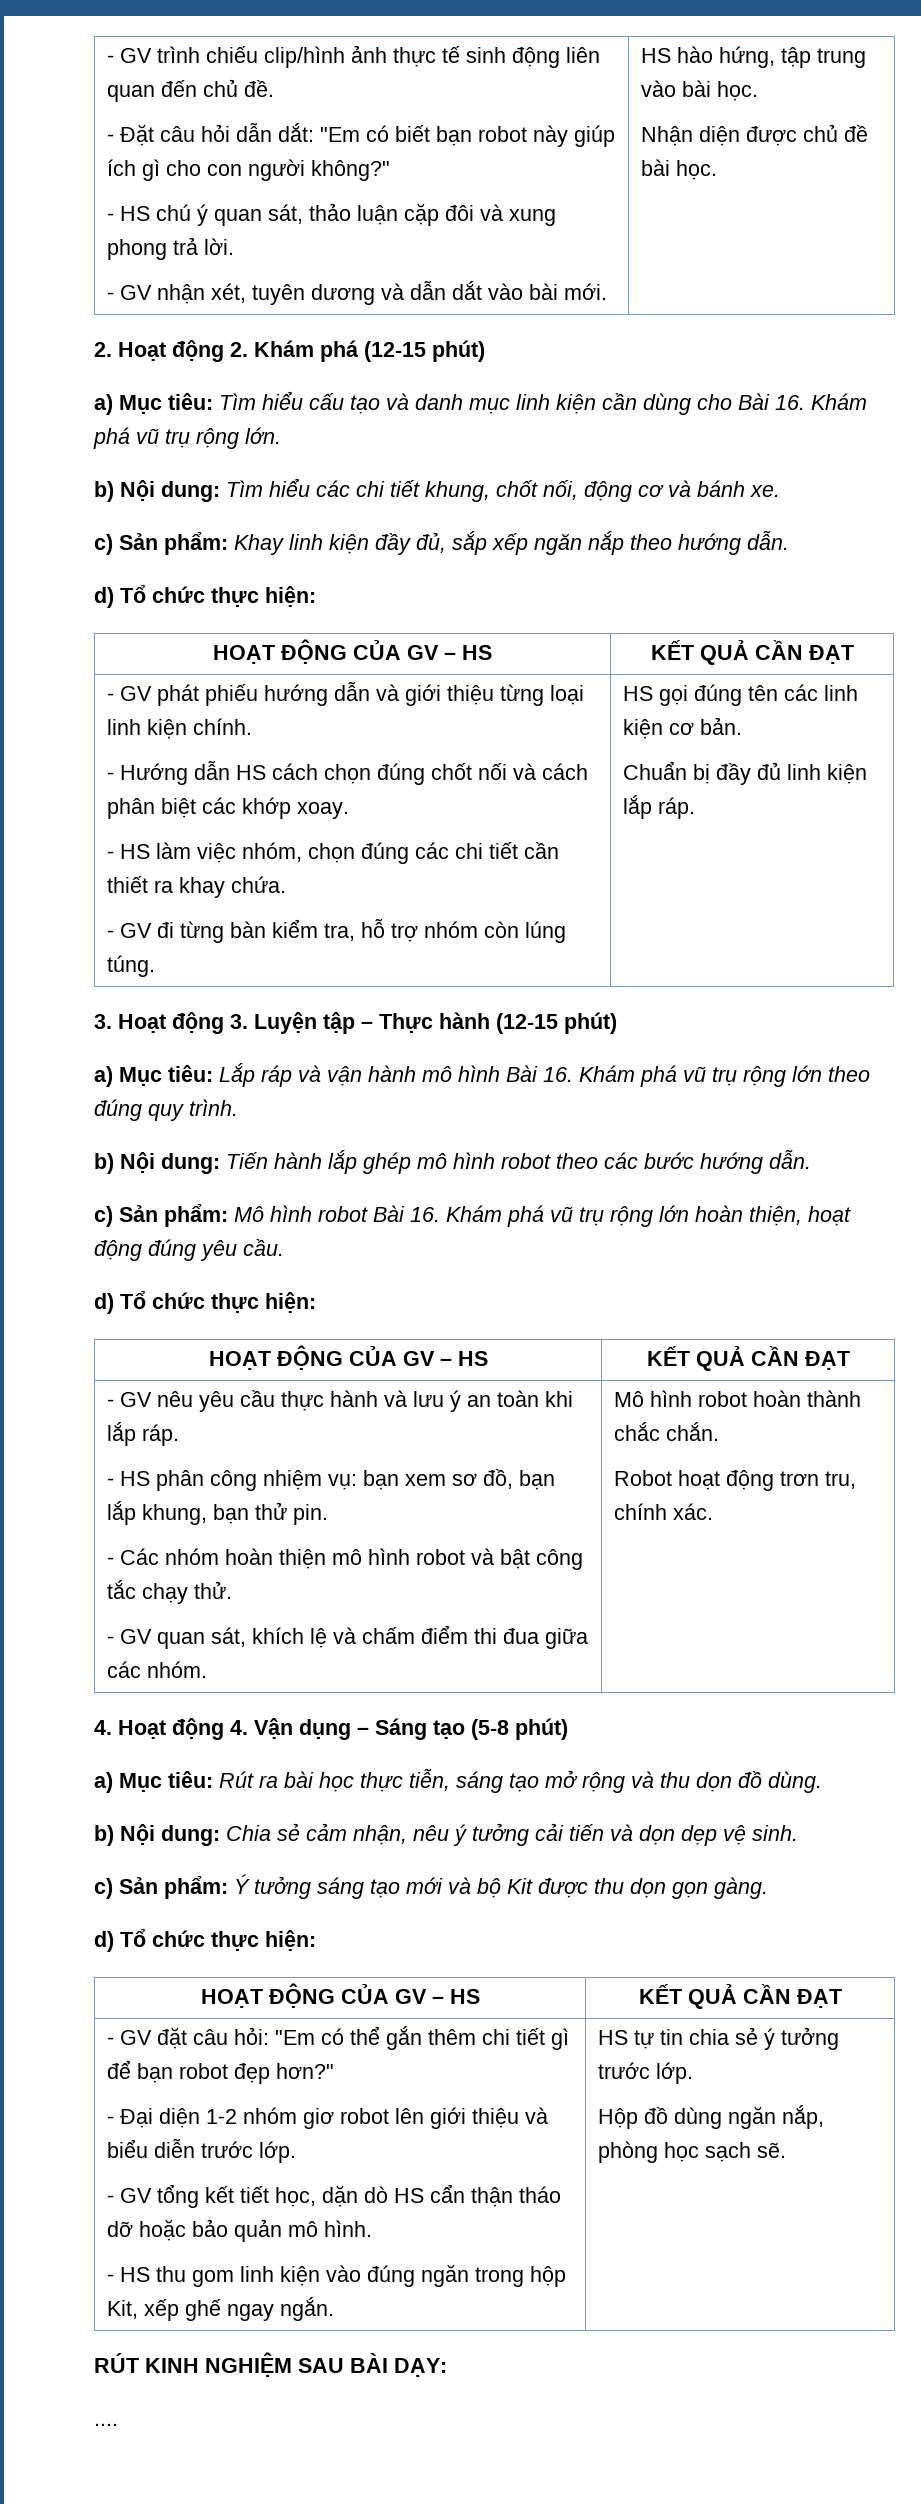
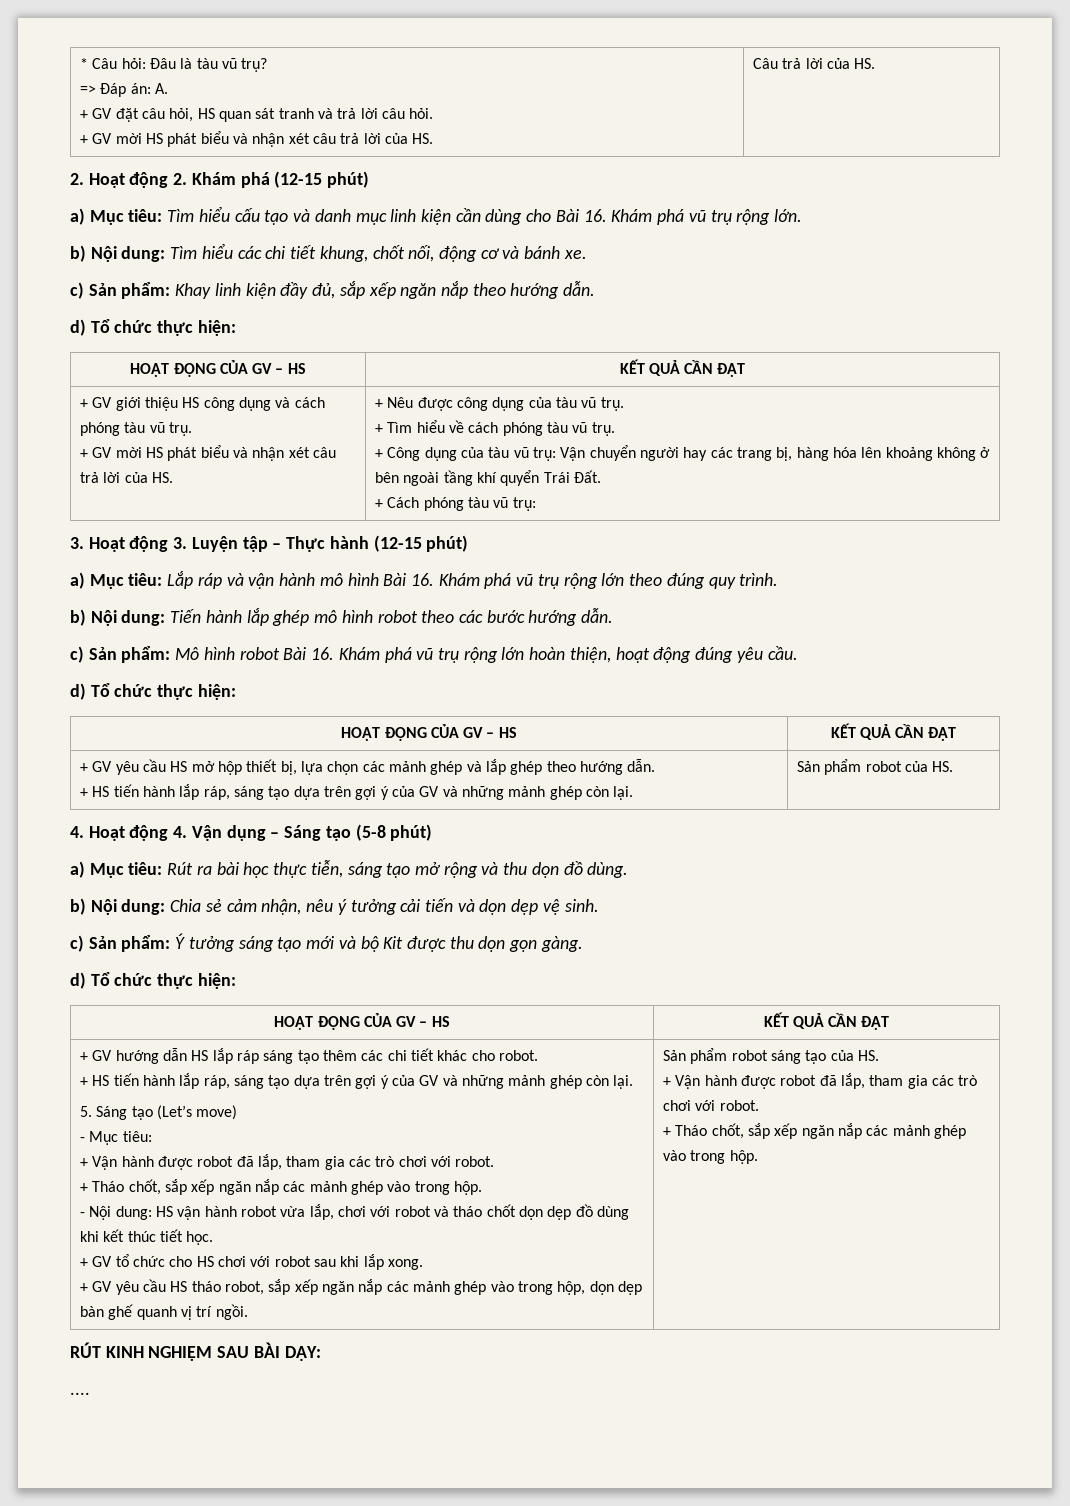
- - GV trình chiếu clip/hình ảnh thực tế sinh động liên quan đến chủ đề.
- - Đặt câu hỏi dẫn dắt: "Em có biết bạn robot này giúp ích gì cho con người không?"
- - HS chú ý quan sát, thảo luận cặp đôi và xung phong trả lời.
- - GV nhận xét, tuyên dương và dẫn dắt vào bài mới. | HS hào hứng, tập trung vào bài học.
- Nhận diện được chủ đề bài học.
+ * Câu hỏi: Đâu là tàu vũ trụ?
+ => Đáp án: A.
+ + GV đặt câu hỏi, HS quan sát tranh và trả lời câu hỏi.
+ + GV mời HS phát biểu và nhận xét câu trả lời của HS. | Câu trả lời của HS.
- - GV phát phiếu hướng dẫn và giới thiệu từng loại linh kiện chính.
- - Hướng dẫn HS cách chọn đúng chốt nối và cách phân biệt các khớp xoay.
- - HS làm việc nhóm, chọn đúng các chi tiết cần thiết ra khay chứa.
- - GV đi từng bàn kiểm tra, hỗ trợ nhóm còn lúng túng. | HS gọi đúng tên các linh kiện cơ bản.
- Chuẩn bị đầy đủ linh kiện lắp ráp.
+ + GV giới thiệu HS công dụng và cách phóng tàu vũ trụ.
+ + GV mời HS phát biểu và nhận xét câu trả lời của HS. | + Nêu được công dụng của tàu vũ trụ.
+ + Tìm hiểu về cách phóng tàu vũ trụ.
+ + Công dụng của tàu vũ trụ: Vận chuyển người hay các trang bị, hàng hóa lên khoảng không ở bên ngoài tầng khí quyển Trái Đất.
+ + Cách phóng tàu vũ trụ:
- - GV nêu yêu cầu thực hành và lưu ý an toàn khi lắp ráp.
- - HS phân công nhiệm vụ: bạn xem sơ đồ, bạn lắp khung, bạn thử pin.
- - Các nhóm hoàn thiện mô hình robot và bật công tắc chạy thử.
- - GV quan sát, khích lệ và chấm điểm thi đua giữa các nhóm. | Mô hình robot hoàn thành chắc chắn.
- Robot hoạt động trơn tru, chính xác.
+ + GV yêu cầu HS mở hộp thiết bị, lựa chọn các mảnh ghép và lắp ghép theo hướng dẫn.
+ + HS tiến hành lắp ráp, sáng tạo dựa trên gợi ý của GV và những mảnh ghép còn lại. | Sản phẩm robot của HS.
- - GV đặt câu hỏi: "Em có thể gắn thêm chi tiết gì để bạn robot đẹp hơn?"
- - Đại diện 1-2 nhóm giơ robot lên giới thiệu và biểu diễn trước lớp.
- - GV tổng kết tiết học, dặn dò HS cẩn thận tháo dỡ hoặc bảo quản mô hình.
- - HS thu gom linh kiện vào đúng ngăn trong hộp Kit, xếp ghế ngay ngắn. | HS tự tin chia sẻ ý tưởng trước lớp.
- Hộp đồ dùng ngăn nắp, phòng học sạch sẽ.
+ + GV hướng dẫn HS lắp ráp sáng tạo thêm các chi tiết khác cho robot.
+ + HS tiến hành lắp ráp, sáng tạo dựa trên gợi ý của GV và những mảnh ghép còn lại.
+ 5. Sáng tạo (Let’s move)
+ - Mục tiêu:
+ + Vận hành được robot đã lắp, tham gia các trò chơi với robot.
+ + Tháo chốt, sắp xếp ngăn nắp các mảnh ghép vào trong hộp.
+ - Nội dung: HS vận hành robot vừa lắp, chơi với robot và tháo chốt dọn dẹp đồ dùng khi kết thúc tiết học.
+ + GV tổ chức cho HS chơi với robot sau khi lắp xong.
+ + GV yêu cầu HS tháo robot, sắp xếp ngăn nắp các mảnh ghép vào trong hộp, dọn dẹp bàn ghế quanh vị trí ngồi. | Sản phẩm robot sáng tạo của HS.
+ + Vận hành được robot đã lắp, tham gia các trò chơi với robot.
+ + Tháo chốt, sắp xếp ngăn nắp các mảnh ghép vào trong hộp.

